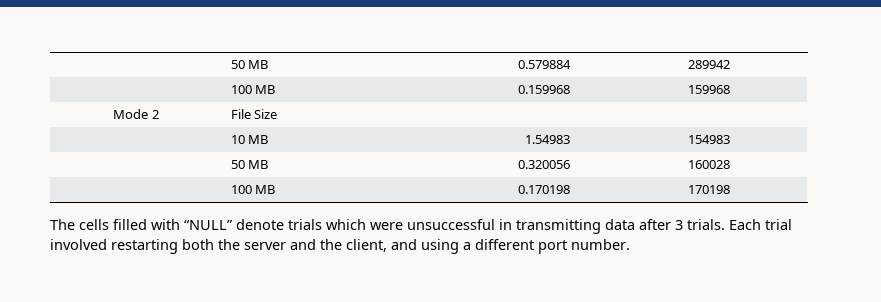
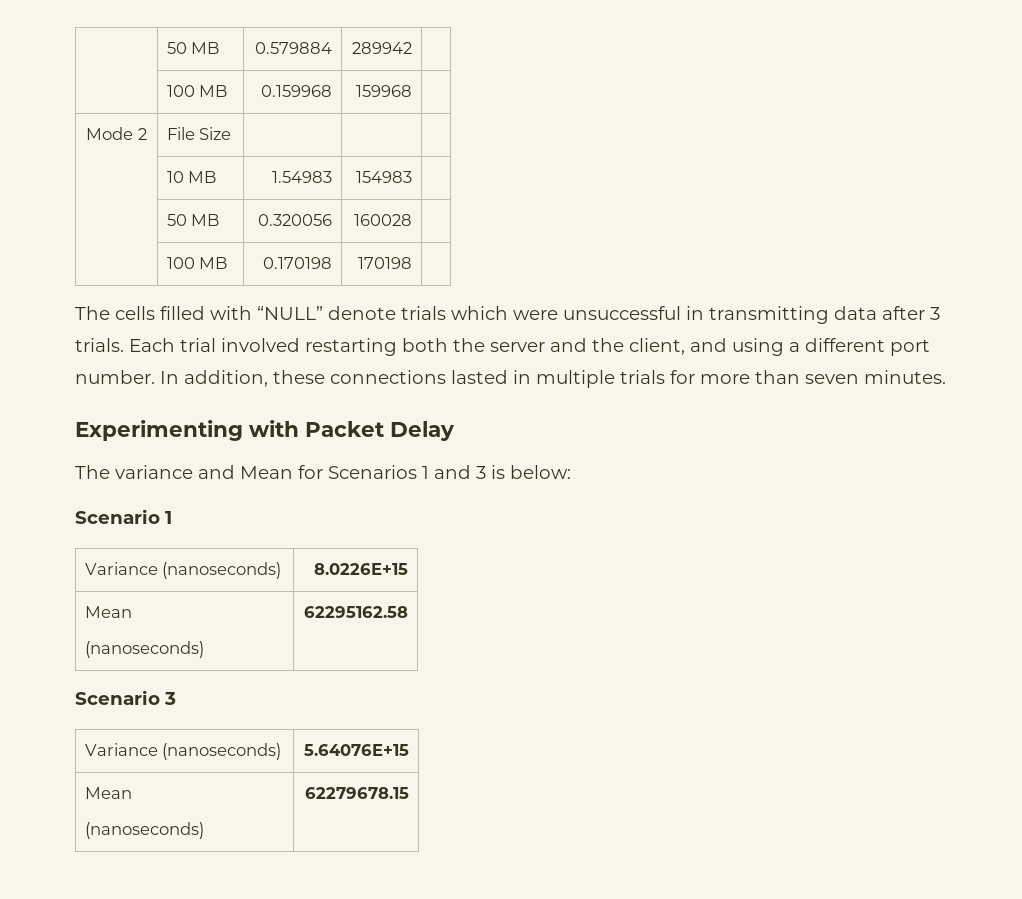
+ In addition, these connections lasted in multiple trials for more than seven minutes.
+ Experimenting with Packet Delay
+ The variance and Mean for Scenarios 1 and 3 is below:
+ Scenario 1
+ Variance (nanoseconds) | 8.0226E+15
+ Mean
+ (nanoseconds) | 62295162.58
+ Scenario 3
+ Variance (nanoseconds) | 5.64076E+15
+ Mean
+ (nanoseconds) | 62279678.15

